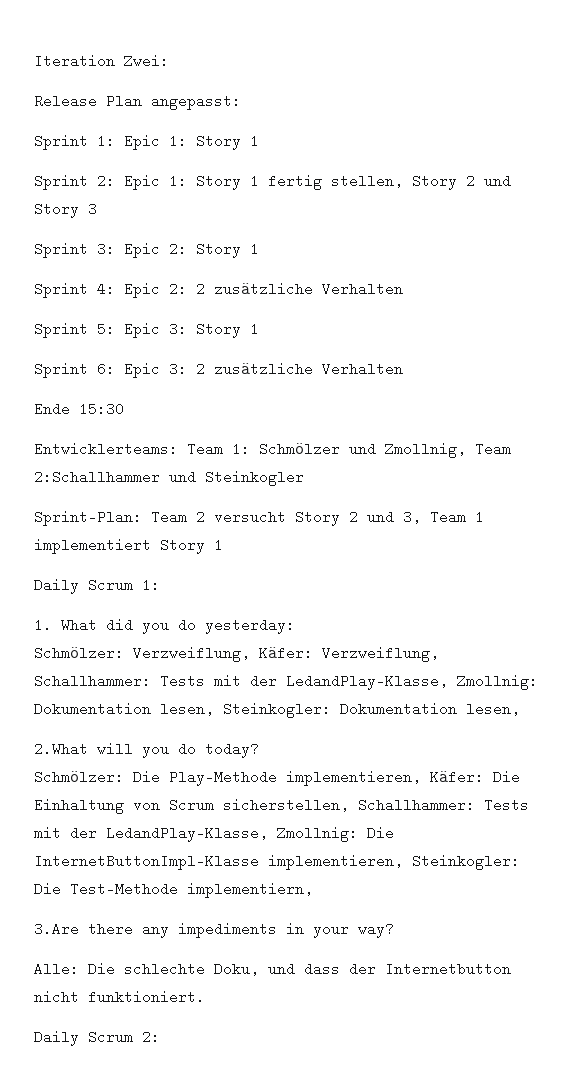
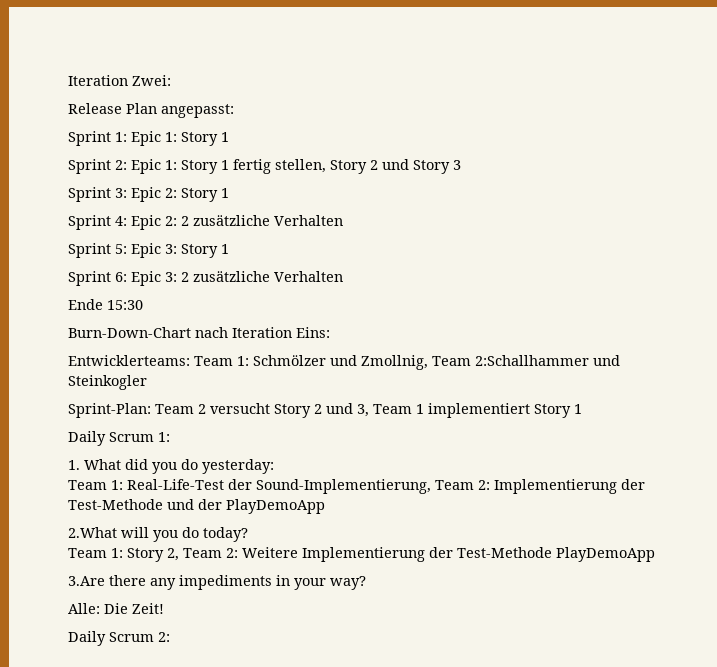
+ Burn-Down-Chart nach Iteration Eins:
- Schmölzer: Verzweiflung, Käfer: Verzweiflung, Schallhammer: Tests mit der LedandPlay-Klasse, Zmollnig: Dokumentation lesen, Steinkogler: Dokumentation lesen,
+ Team 1: Real-Life-Test der Sound-Implementierung, Team 2: Implementierung der Test-Methode und der PlayDemoApp
- Schmölzer: Die Play-Methode implementieren, Käfer: Die Einhaltung von Scrum sicherstellen, Schallhammer: Tests mit der LedandPlay-Klasse, Zmollnig: Die InternetButtonImpl-Klasse implementieren, Steinkogler: Die Test-Methode implementiern,
+ Team 1: Story 2, Team 2: Weitere Implementierung der Test-Methode PlayDemoApp
- Alle: Die schlechte Doku, und dass der Internetbutton nicht funktioniert.
+ Alle: Die Zeit!

